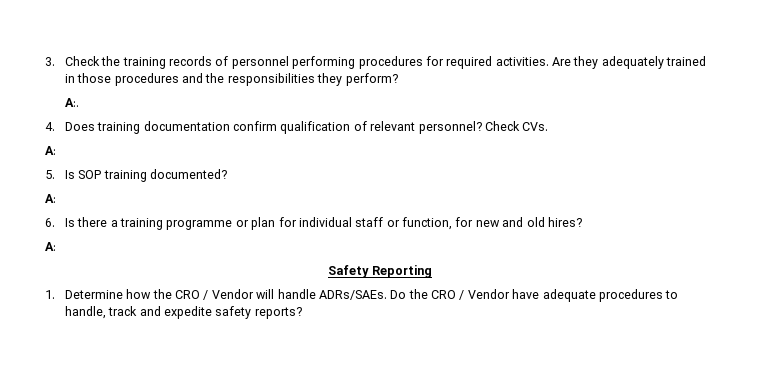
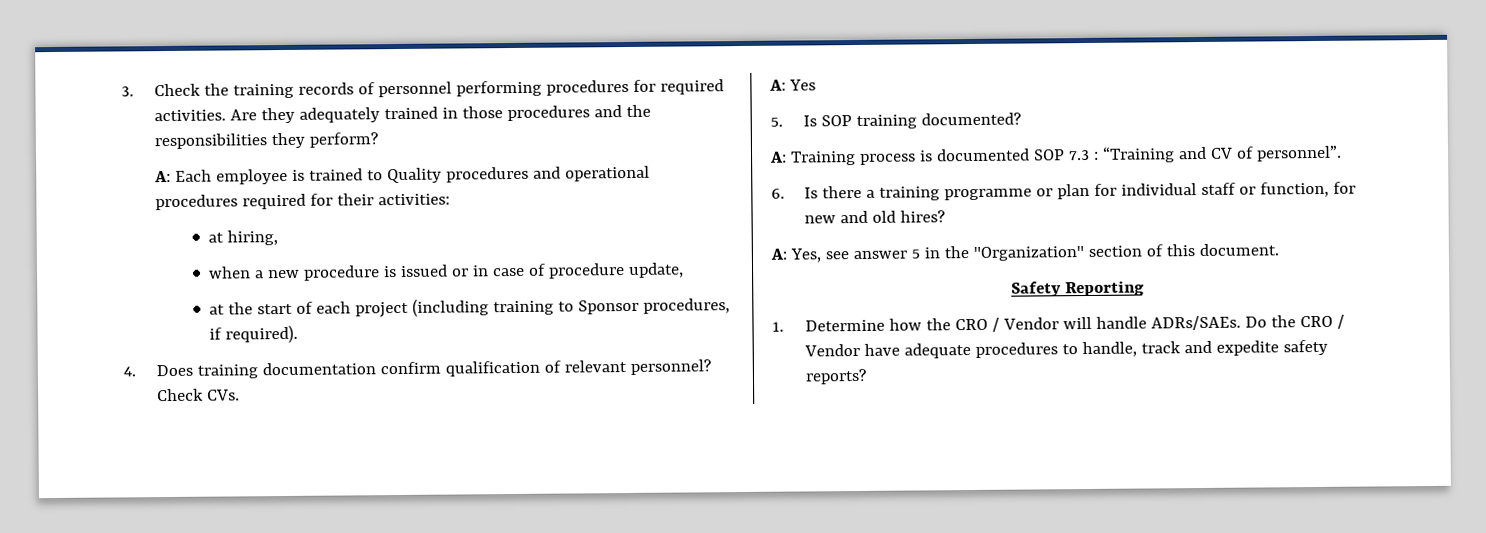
- A:.
+ A: Each employee is trained to Quality procedures and operational procedures required for their activities:
+ at hiring,
+ when a new procedure is issued or in case of procedure update,
+ at the start of each project (including training to Sponsor procedures, if required).
  Check CVs.
- A:
+ A: Yes
  5. Is SOP training documented?
- A:
+ A: Training process is documented SOP 7.3 : “Training and CV of personnel”.
  6. Is there a training programme or plan for individual staff or function, for new and old hires?
- A:
+ A: Yes, see answer 5 in the "Organization" section of this document.

